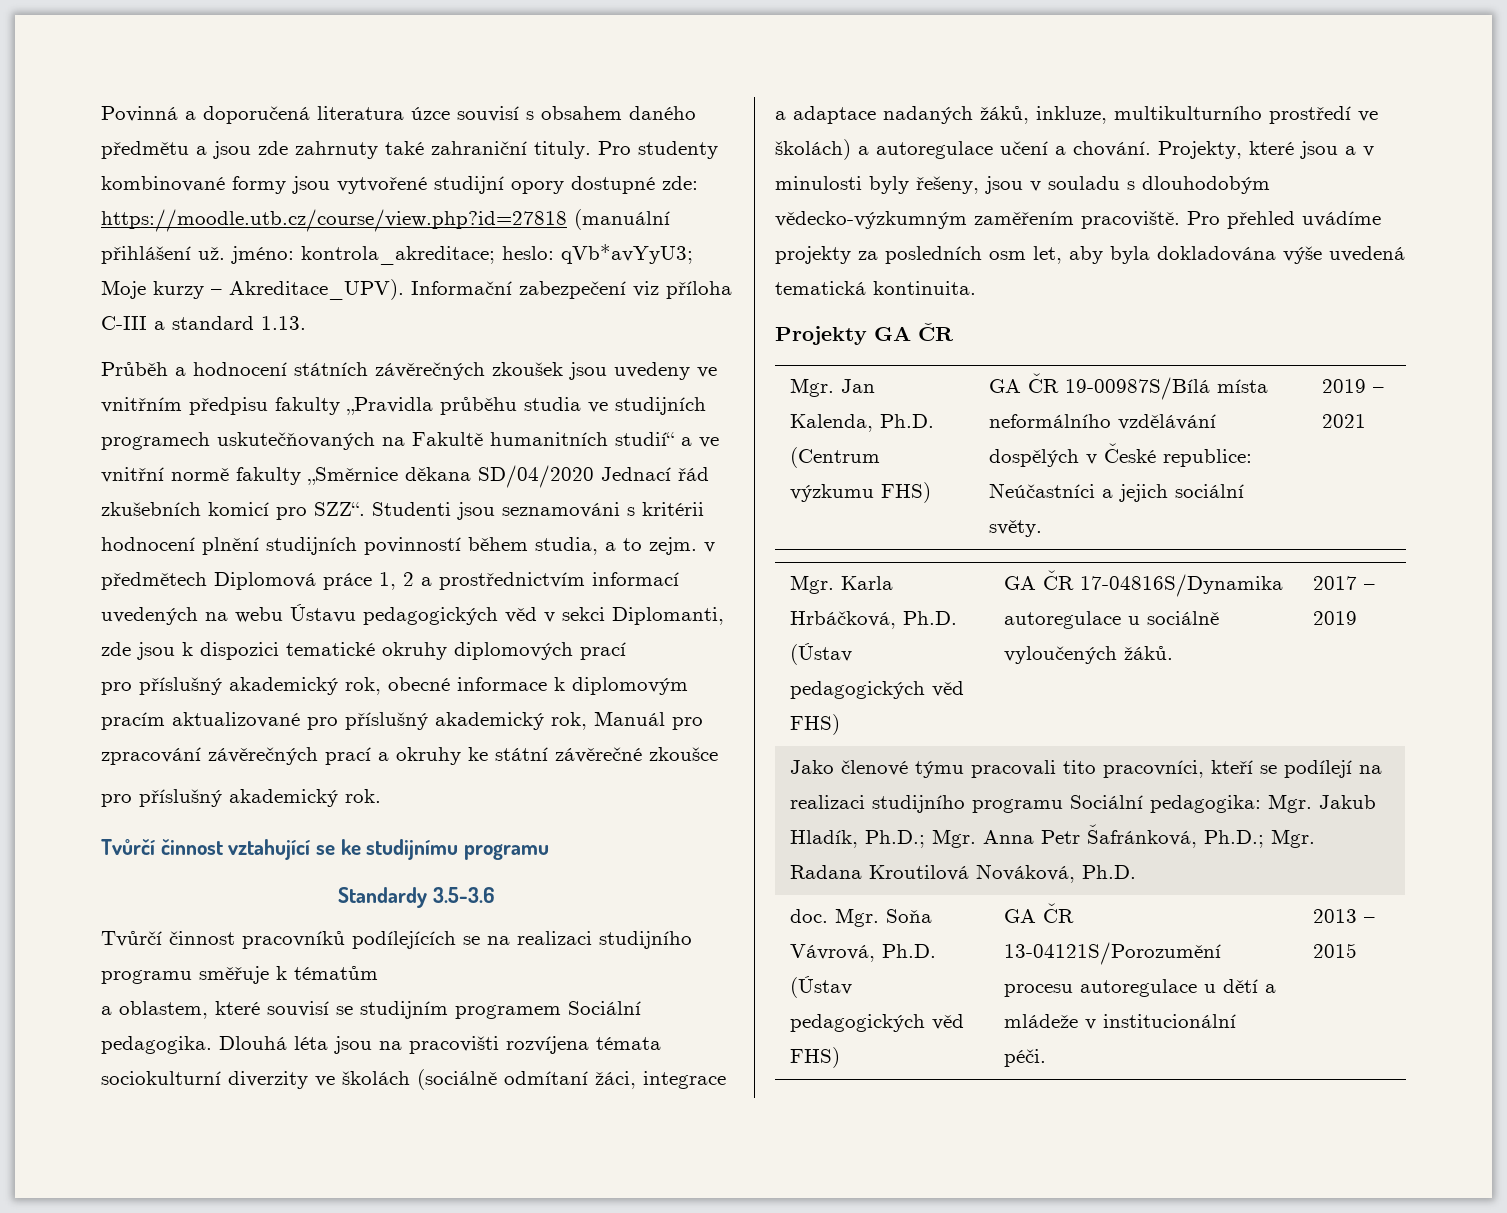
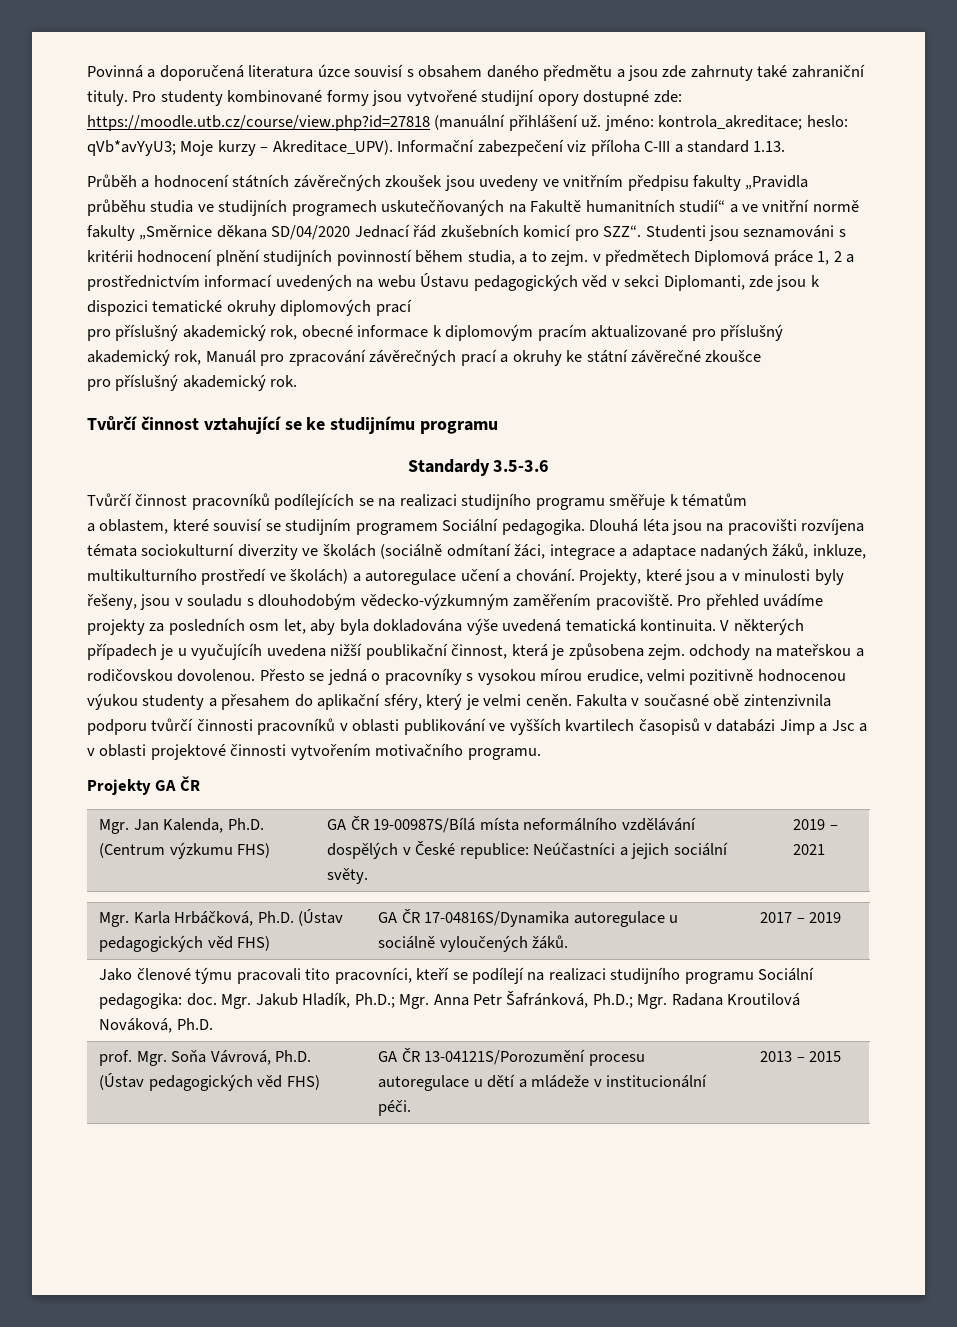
+ V některých případech je u vyučujícíh uvedena nižší poublikační činnost, která je způsobena zejm. odchody na mateřskou a rodičovskou dovolenou. Přesto se jedná o pracovníky s vysokou mírou erudice, velmi pozitivně hodnocenou výukou studenty a přesahem do aplikační sféry, který je velmi ceněn. Fakulta v současné obě zintenzivnila podporu tvůrčí činnosti pracovníků v oblasti publikování ve vyšších kvartilech časopisů v databázi Jimp a Jsc a v oblasti projektové činnosti vytvořením motivačního programu.
- Jako členové týmu pracovali tito pracovníci, kteří se podílejí na realizaci studijního programu Sociální pedagogika: Mgr. Jakub Hladík, Ph.D.; Mgr. Anna Petr Šafránková, Ph.D.; Mgr. Radana Kroutilová Nováková, Ph.D.
+ Jako členové týmu pracovali tito pracovníci, kteří se podílejí na realizaci studijního programu Sociální pedagogika: doc. Mgr. Jakub Hladík, Ph.D.; Mgr. Anna Petr Šafránková, Ph.D.; Mgr. Radana Kroutilová Nováková, Ph.D.
- doc. Mgr. Soňa Vávrová, Ph.D. (Ústav pedagogických věd FHS) | GA ČR 13-04121S/Porozumění procesu autoregulace u dětí a mládeže v institucionální péči. | 2013 – 2015
+ prof. Mgr. Soňa Vávrová, Ph.D. (Ústav pedagogických věd FHS) | GA ČR 13-04121S/Porozumění procesu autoregulace u dětí a mládeže v institucionální péči. | 2013 – 2015

